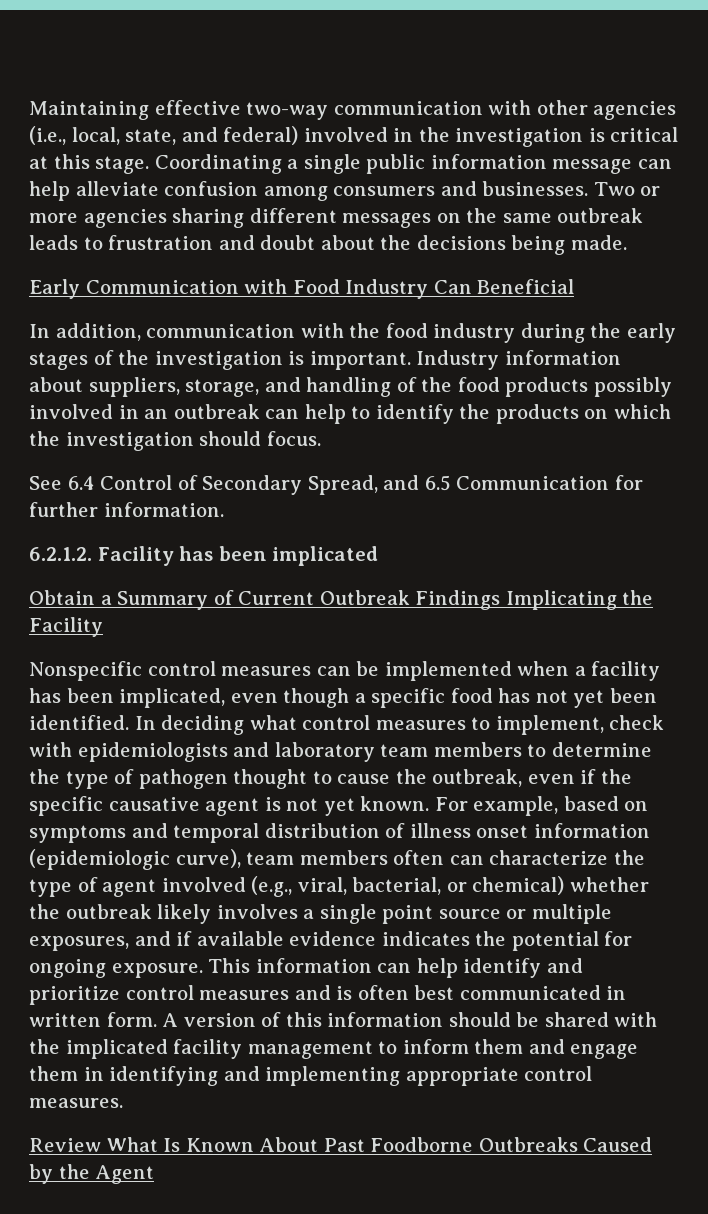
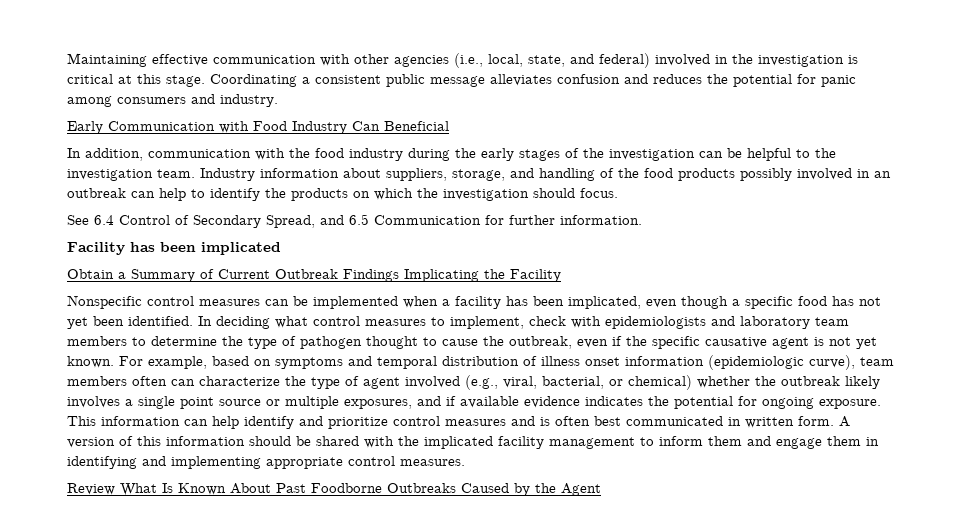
- Maintaining effective two-way communication with other agencies (i.e., local, state, and federal) involved in the investigation is critical at this stage.
+ Maintaining effective communication with other agencies (i.e., local, state, and federal) involved in the investigation is critical at this stage.
- Coordinating a single public information message can help alleviate confusion among consumers and businesses. Two or more agencies sharing different messages on the same outbreak leads to frustration and doubt about the decisions being made.
+ Coordinating a consistent public message alleviates confusion and reduces the potential for panic among consumers and industry.
- In addition, communication with the food industry during the early stages of the investigation is important.
+ In addition, communication with the food industry during the early stages of the investigation can be helpful to the investigation team.
- 6.2.1.2. Facility has been implicated
+ Facility has been implicated

